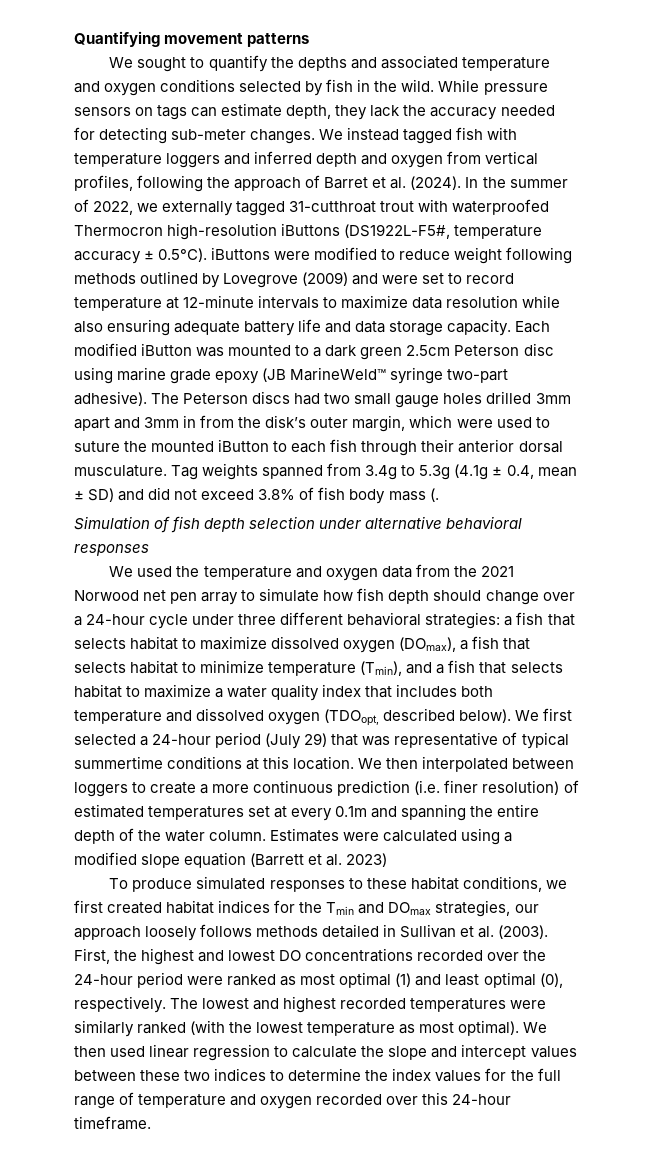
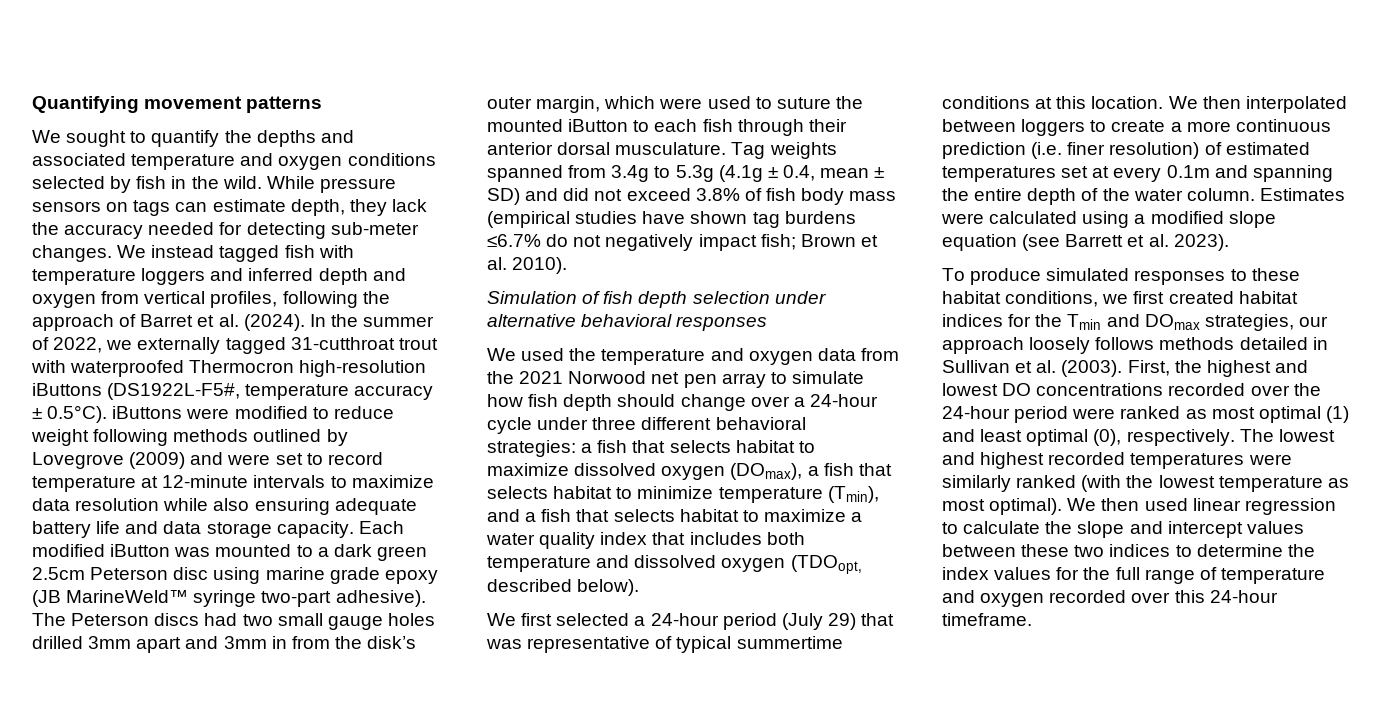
- Tag weights spanned from 3.4g to 5.3g (4.1g ± 0.4, mean ± SD) and did not exceed 3.8% of fish body mass (.
+ Tag weights spanned from 3.4g to 5.3g (4.1g ± 0.4, mean ± SD) and did not exceed 3.8% of fish body mass (empirical studies have shown tag burdens ≤6.7% do not negatively impact fish; Brown et al. 2010).
- a fish that selects habitat to maximize dissolved oxygen (DOmax), a fish that selects habitat to minimize temperature (Tmin), and a fish that selects habitat to maximize a water quality index that includes both temperature and dissolved oxygen (TDOopt, described below). We first selected a 24-hour period (July 29) that was representative of typical summertime conditions at this location.
+ a fish that selects habitat to maximize dissolved oxygen (DOmax), a fish that selects habitat to minimize temperature (Tmin), and a fish that selects habitat to maximize a water quality index that includes both temperature and dissolved oxygen (TDOopt, described below).
+ We first selected a 24-hour period (July 29) that was representative of typical summertime conditions at this location.
- Estimates were calculated using a modified slope equation (Barrett et al. 2023)
+ Estimates were calculated using a modified slope equation (see Barrett et al. 2023).

